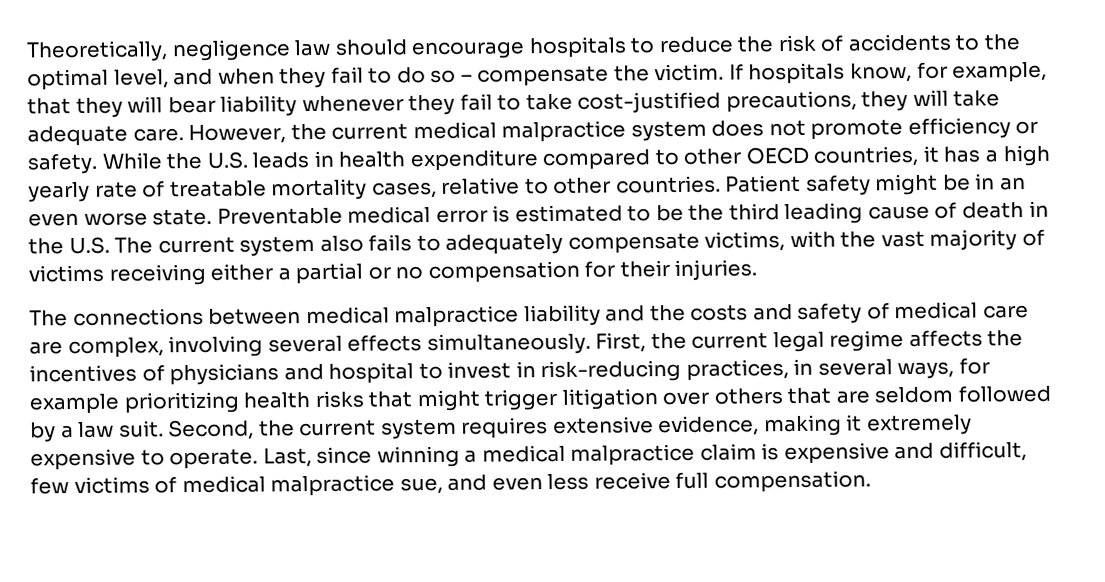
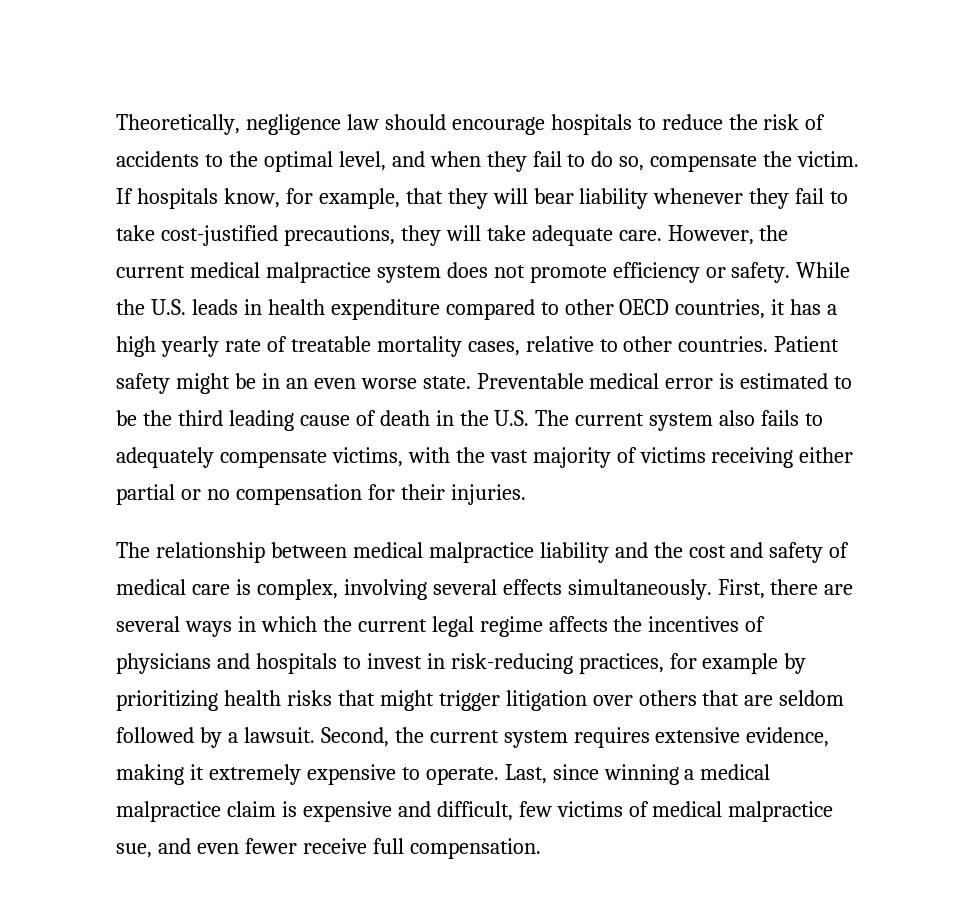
- Theoretically, negligence law should encourage hospitals to reduce the risk of accidents to the optimal level, and when they fail to do so – compensate the victim.
+ Theoretically, negligence law should encourage hospitals to reduce the risk of accidents to the optimal level, and when they fail to do so, compensate the victim.
- Preventable medical error is estimated to be the third leading cause of death in the U.S. The current system also fails to adequately compensate victims, with the vast majority of victims receiving either a partial or no compensation for their injuries.
+ Preventable medical error is estimated to be the third leading cause of death in the U.S. The current system also fails to adequately compensate victims, with the vast majority of victims receiving either partial or no compensation for their injuries.
- The connections between medical malpractice liability and the costs and safety of medical care are complex, involving several effects simultaneously.
+ The relationship between medical malpractice liability and the cost and safety of medical care is complex, involving several effects simultaneously.
- First, the current legal regime affects the incentives of physicians and hospital to invest in risk-reducing practices, in several ways, for example prioritizing health risks that might trigger litigation over others that are seldom followed by a law suit.
+ First, there are several ways in which the current legal regime affects the incentives of physicians and hospitals to invest in risk-reducing practices, for example by prioritizing health risks that might trigger litigation over others that are seldom followed by a lawsuit.
- Last, since winning a medical malpractice claim is expensive and difficult, few victims of medical malpractice sue, and even less receive full compensation.
+ Last, since winning a medical malpractice claim is expensive and difficult, few victims of medical malpractice sue, and even fewer receive full compensation.

